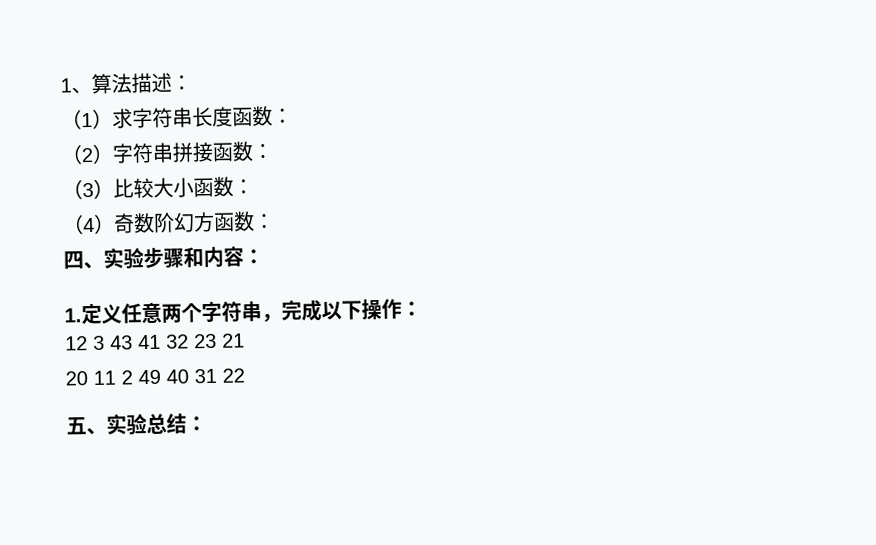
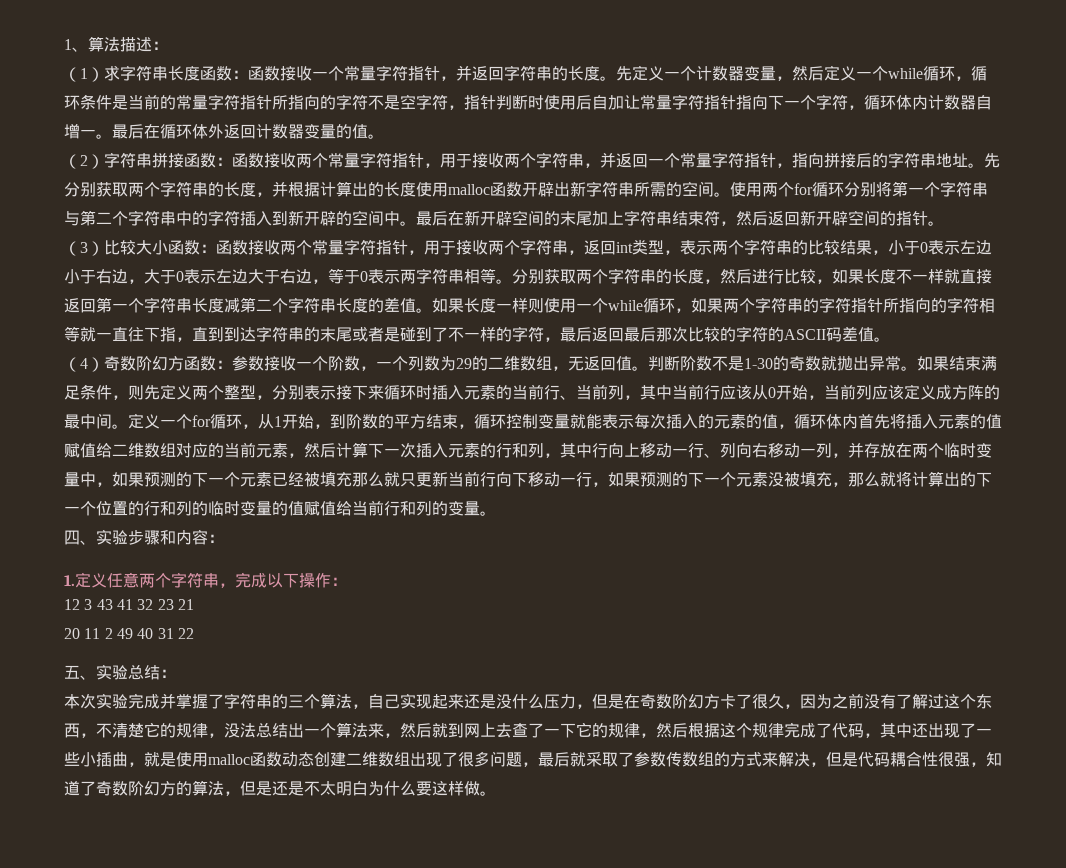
- （1）求字符串长度函数：
+ （1）求字符串长度函数：函数接收一个常量字符指针，并返回字符串的长度。先定义一个计数器变量，然后定义一个while循环，循环条件是当前的常量字符指针所指向的字符不是空字符，指针判断时使用后自加让常量字符指针指向下一个字符，循环体内计数器自增一。最后在循环体外返回计数器变量的值。
- （2）字符串拼接函数：
+ （2）字符串拼接函数：函数接收两个常量字符指针，用于接收两个字符串，并返回一个常量字符指针，指向拼接后的字符串地址。先分别获取两个字符串的长度，并根据计算出的长度使用malloc函数开辟出新字符串所需的空间。使用两个for循环分别将第一个字符串与第二个字符串中的字符插入到新开辟的空间中。最后在新开辟空间的末尾加上字符串结束符，然后返回新开辟空间的指针。
- （3）比较大小函数：
+ （3）比较大小函数：函数接收两个常量字符指针，用于接收两个字符串，返回int类型，表示两个字符串的比较结果，小于0表示左边小于右边，大于0表示左边大于右边，等于0表示两字符串相等。分别获取两个字符串的长度，然后进行比较，如果长度不一样就直接返回第一个字符串长度减第二个字符串长度的差值。如果长度一样则使用一个while循环，如果两个字符串的字符指针所指向的字符相等就一直往下指，直到到达字符串的末尾或者是碰到了不一样的字符，最后返回最后那次比较的字符的ASCII码差值。
- （4）奇数阶幻方函数：
+ （4）奇数阶幻方函数：参数接收一个阶数，一个列数为29的二维数组，无返回值。判断阶数不是1-30的奇数就抛出异常。如果结束满足条件，则先定义两个整型，分别表示接下来循环时插入元素的当前行、当前列，其中当前行应该从0开始，当前列应该定义成方阵的最中间。定义一个for循环，从1开始，到阶数的平方结束，循环控制变量就能表示每次插入的元素的值，循环体内首先将插入元素的值赋值给二维数组对应的当前元素，然后计算下一次插入元素的行和列，其中行向上移动一行、列向右移动一列，并存放在两个临时变量中，如果预测的下一个元素已经被填充那么就只更新当前行向下移动一行，如果预测的下一个元素没被填充，那么就将计算出的下一个位置的行和列的临时变量的值赋值给当前行和列的变量。
+ 本次实验完成并掌握了字符串的三个算法，自己实现起来还是没什么压力，但是在奇数阶幻方卡了很久，因为之前没有了解过这个东西，不清楚它的规律，没法总结出一个算法来，然后就到网上去查了一下它的规律，然后根据这个规律完成了代码，其中还出现了一些小插曲，就是使用malloc函数动态创建二维数组出现了很多问题，最后就采取了参数传数组的方式来解决，但是代码耦合性很强，知道了奇数阶幻方的算法，但是还是不太明白为什么要这样做。

